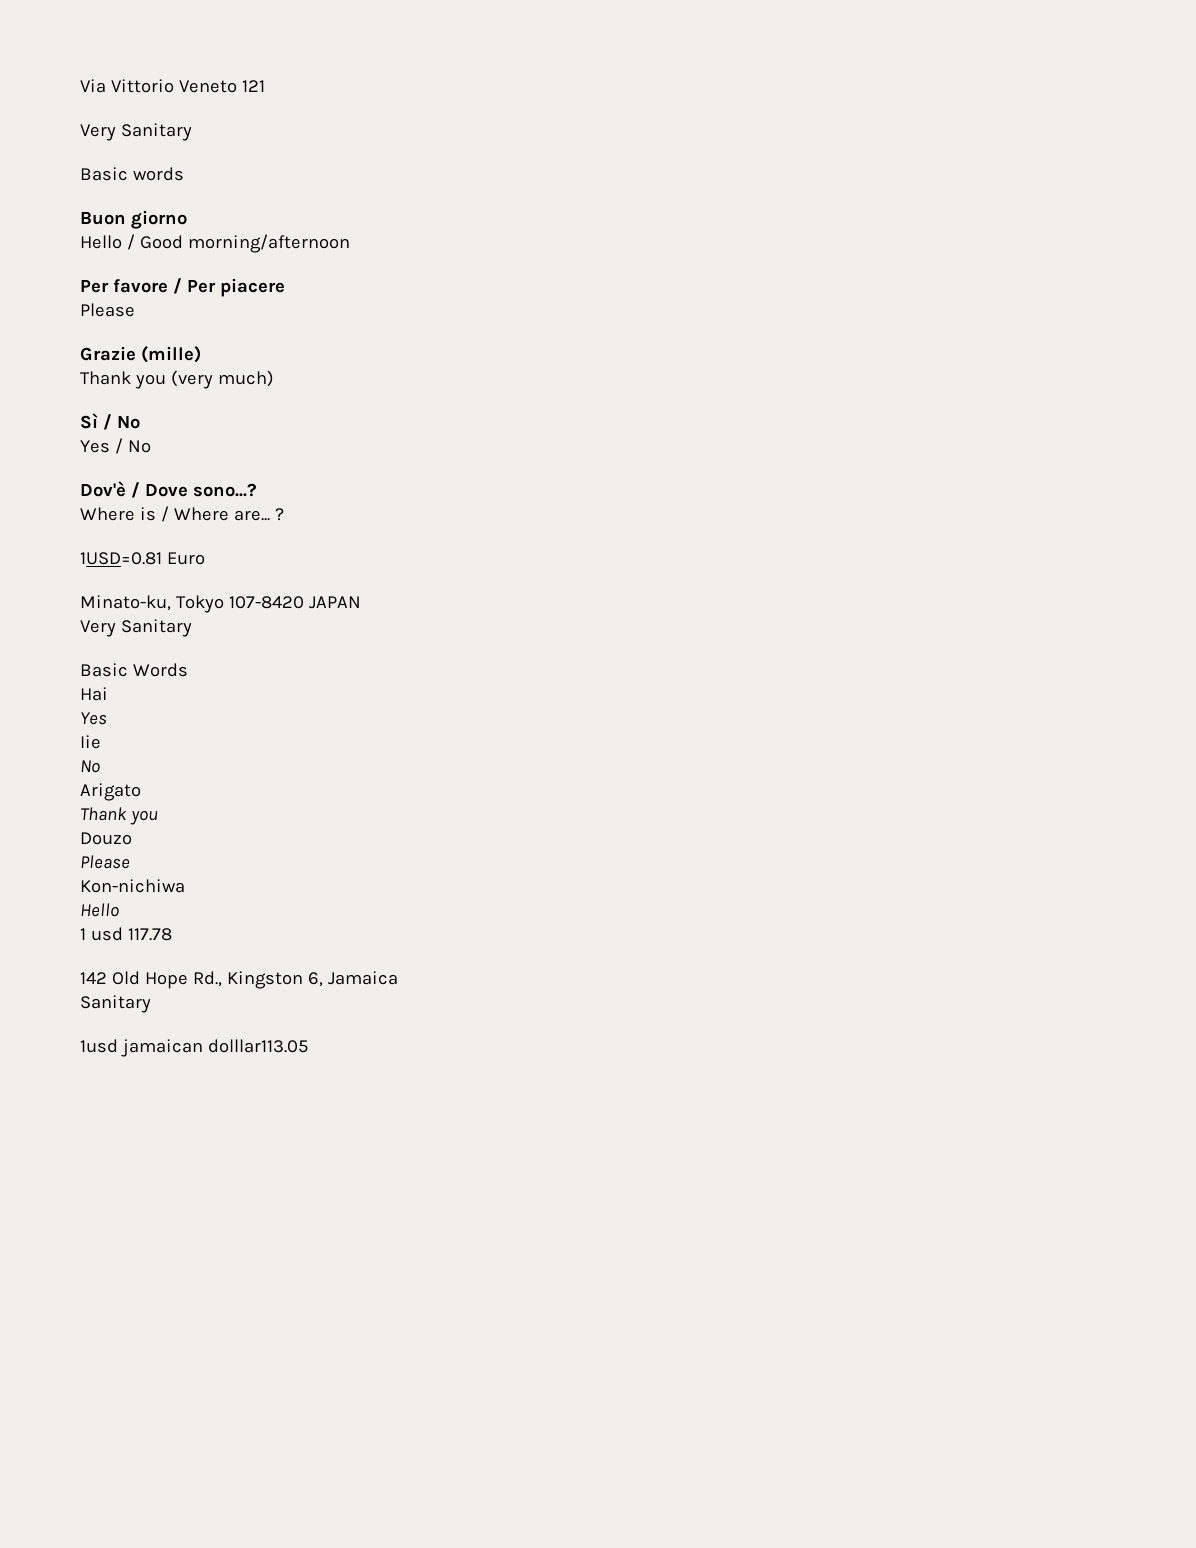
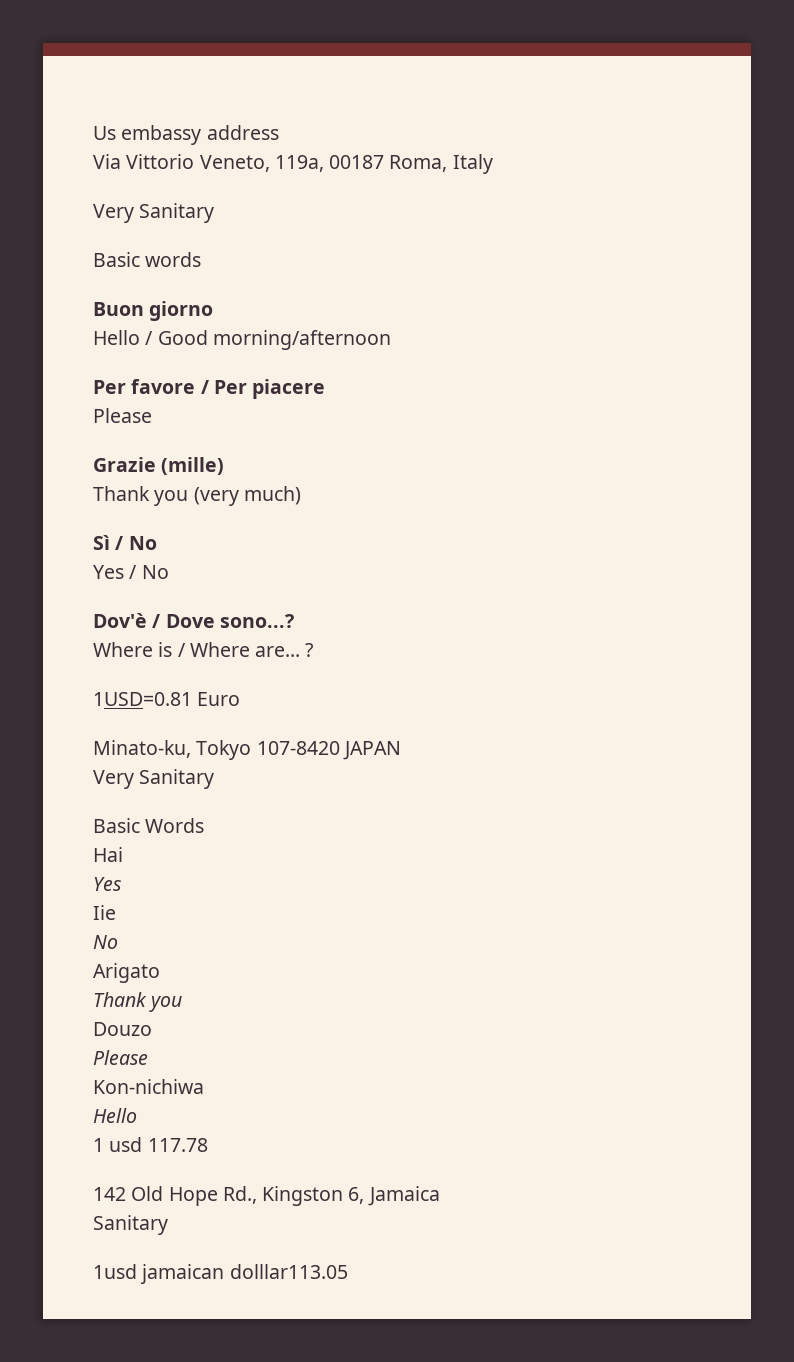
- Via Vittorio Veneto 121
+ Us embassy address
+ Via Vittorio Veneto, 119a, 00187 Roma, Italy

